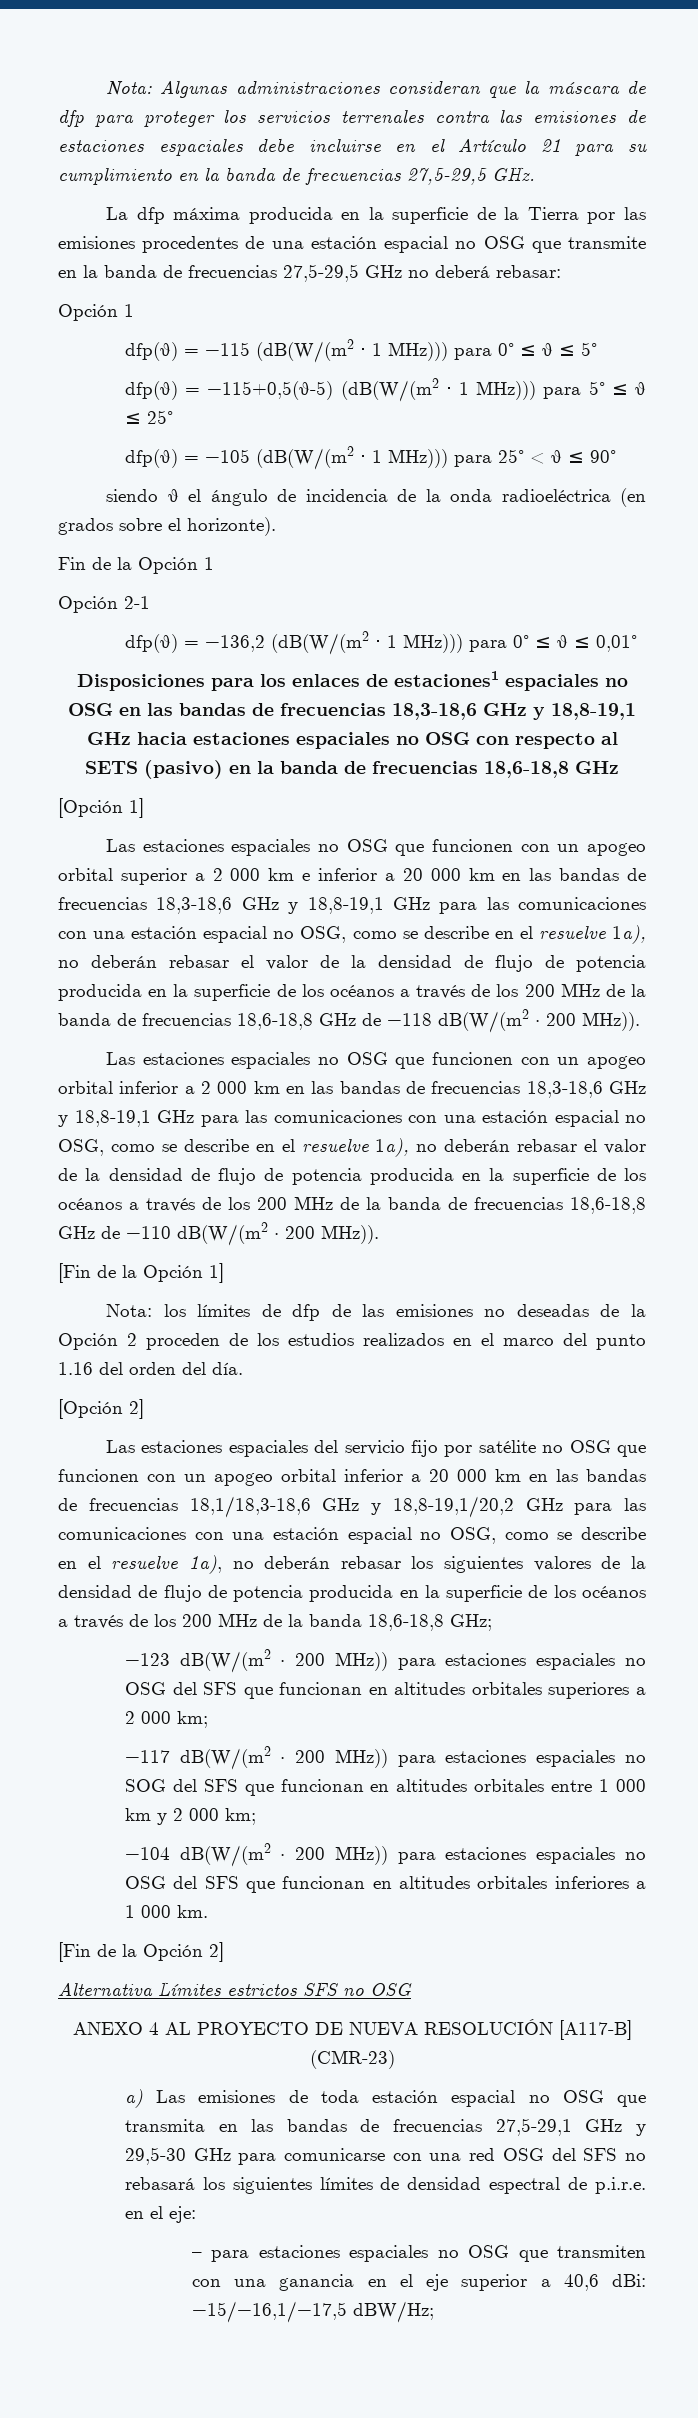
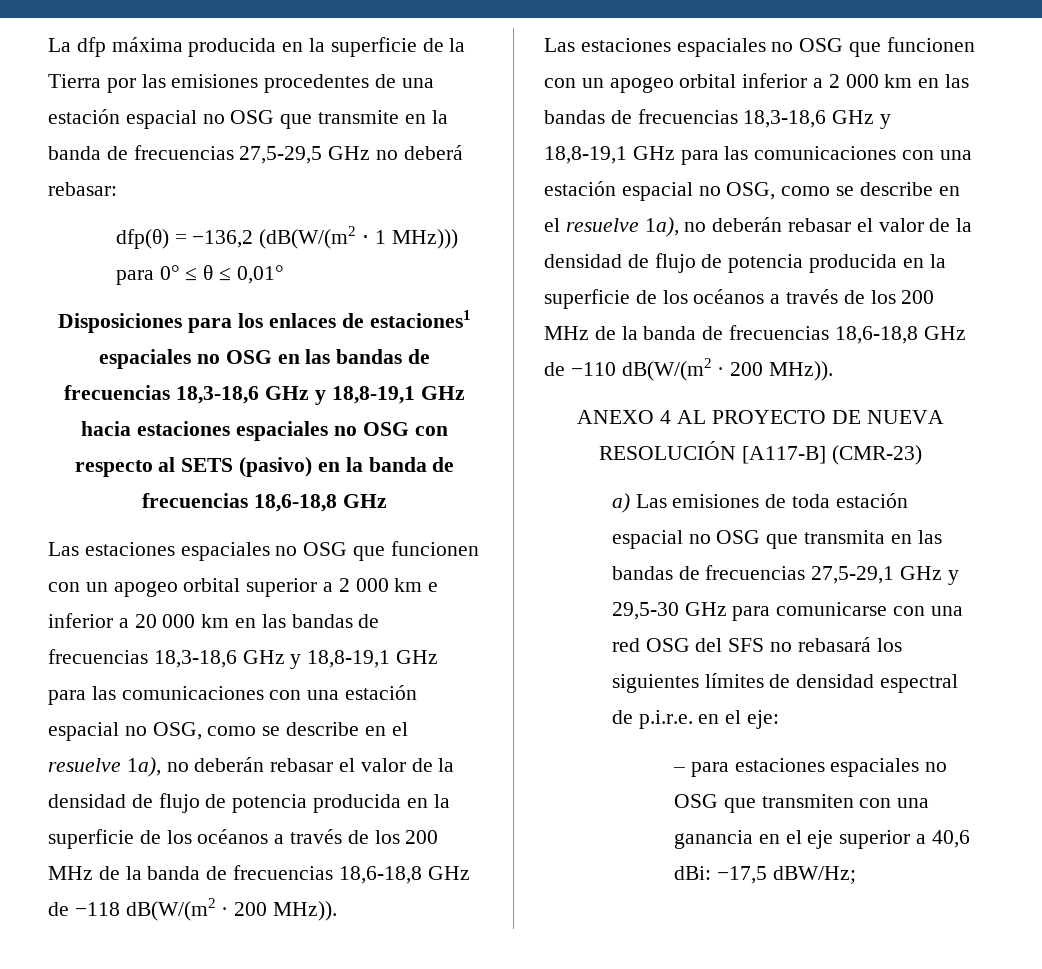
- Nota: Algunas administraciones consideran que la máscara de dfp para proteger los servicios terrenales contra las emisiones de estaciones espaciales debe incluirse en el Artículo 21 para su cumplimiento en la banda de frecuencias 27,5-29,5 GHz.
  La dfp máxima producida en la superficie de la Tierra por las emisiones procedentes de una estación espacial no OSG que transmite en la banda de frecuencias 27,5-29,5 GHz no deberá rebasar:
- Opción 1
- dfp(θ) = −115 (dB(W/(m2 ⋅ 1 MHz))) para 0° ≤ θ ≤ 5°
- dfp(θ) = −115+0,5(θ-5) (dB(W/(m2 ⋅ 1 MHz))) para 5° ≤ θ ≤ 25°
- dfp(θ) = −105 (dB(W/(m2 ⋅ 1 MHz))) para 25° < θ ≤ 90°
- siendo θ el ángulo de incidencia de la onda radioeléctrica (en grados sobre el horizonte).
- Fin de la Opción 1
- Opción 2-1
- [Opción 1]
- [Fin de la Opción 1]
- Nota: los límites de dfp de las emisiones no deseadas de la Opción 2 proceden de los estudios realizados en el marco del punto 1.16 del orden del día.
- [Opción 2]
- Las estaciones espaciales del servicio fijo por satélite no OSG que funcionen con un apogeo orbital inferior a 20 000 km en las bandas de frecuencias 18,1/18,3-18,6 GHz y 18,8-19,1/20,2 GHz para las comunicaciones con una estación espacial no OSG, como se describe en el resuelve 1a), no deberán rebasar los siguientes valores de la densidad de flujo de potencia producida en la superficie de los océanos a través de los 200 MHz de la banda 18,6-18,8 GHz;
- −123 dB(W/(m2 · 200 MHz)) para estaciones espaciales no OSG del SFS que funcionan en altitudes orbitales superiores a 2 000 km;
- −117 dB(W/(m2 · 200 MHz)) para estaciones espaciales no SOG del SFS que funcionan en altitudes orbitales entre 1 000 km y 2 000 km;
- −104 dB(W/(m2 · 200 MHz)) para estaciones espaciales no OSG del SFS que funcionan en altitudes orbitales inferiores a 1 000 km.
- [Fin de la Opción 2]
- Alternativa Límites estrictos SFS no OSG
- – para estaciones espaciales no OSG que transmiten con una ganancia en el eje superior a 40,6 dBi: −15/−16,1/−17,5 dBW/Hz;
+ – para estaciones espaciales no OSG que transmiten con una ganancia en el eje superior a 40,6 dBi: −17,5 dBW/Hz;

